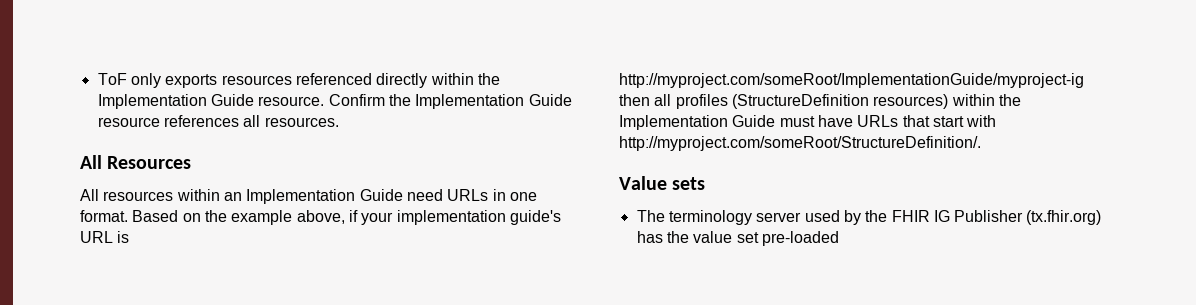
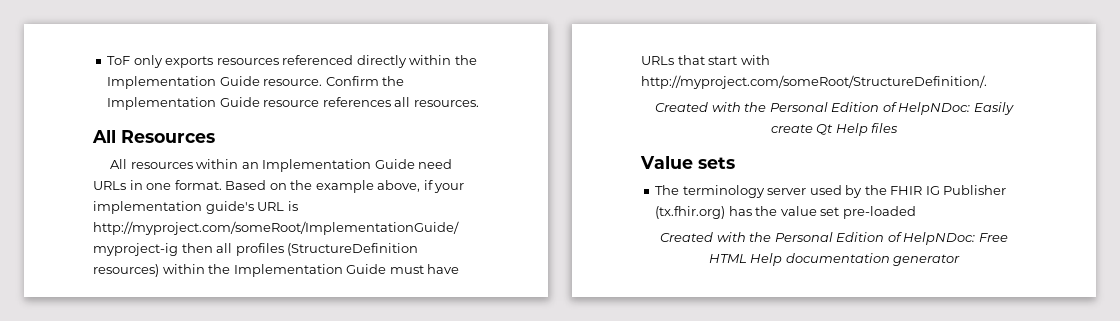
+ Created with the Personal Edition of HelpNDoc: Easily create Qt Help files
+ Created with the Personal Edition of HelpNDoc: Free HTML Help documentation generator

